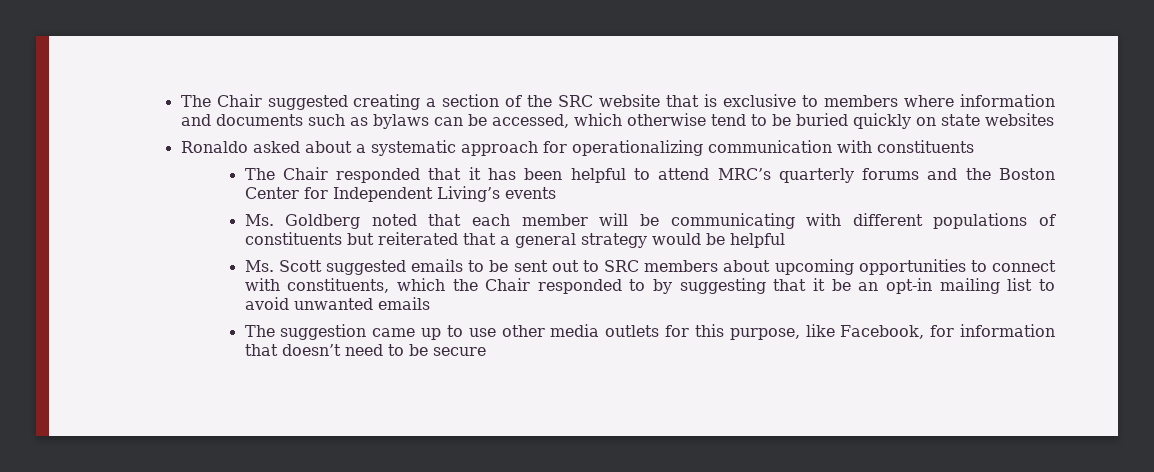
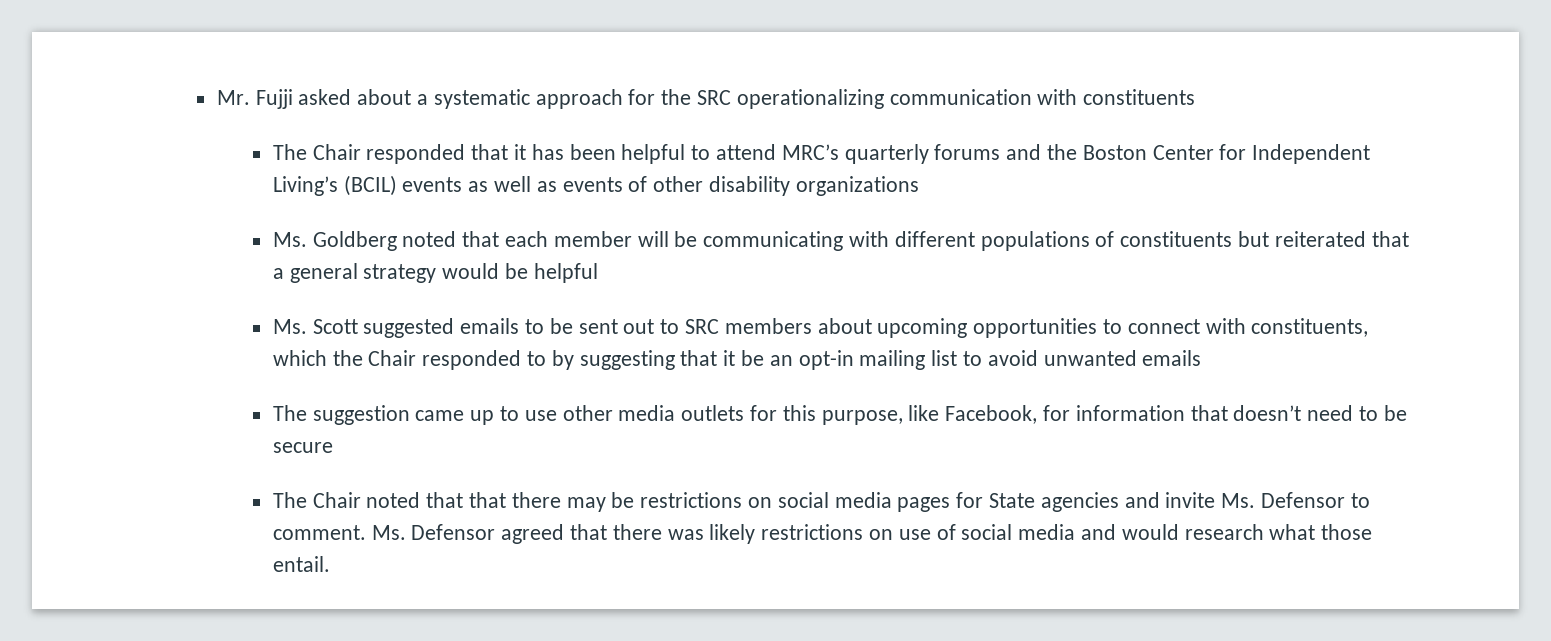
- The Chair suggested creating a section of the SRC website that is exclusive to members where information and documents such as bylaws can be accessed, which otherwise tend to be buried quickly on state websites
- Ronaldo asked about a systematic approach for operationalizing communication with constituents
+ Mr. Fujji asked about a systematic approach for the SRC operationalizing communication with constituents
- The Chair responded that it has been helpful to attend MRC’s quarterly forums and the Boston Center for Independent Living’s events
+ The Chair responded that it has been helpful to attend MRC’s quarterly forums and the Boston Center for Independent Living’s (BCIL) events as well as events of other disability organizations
+ The Chair noted that that there may be restrictions on social media pages for State agencies and invite Ms. Defensor to comment. Ms. Defensor agreed that there was likely restrictions on use of social media and would research what those entail.

